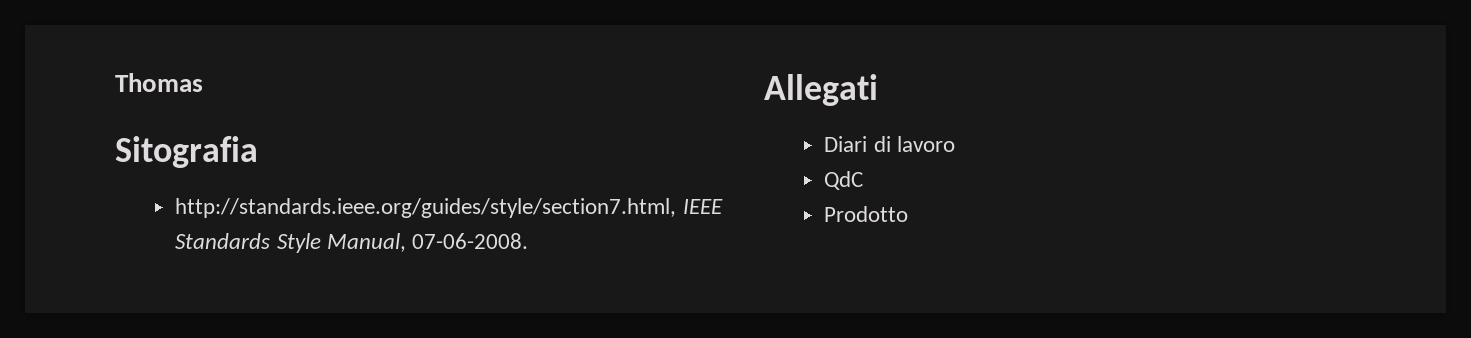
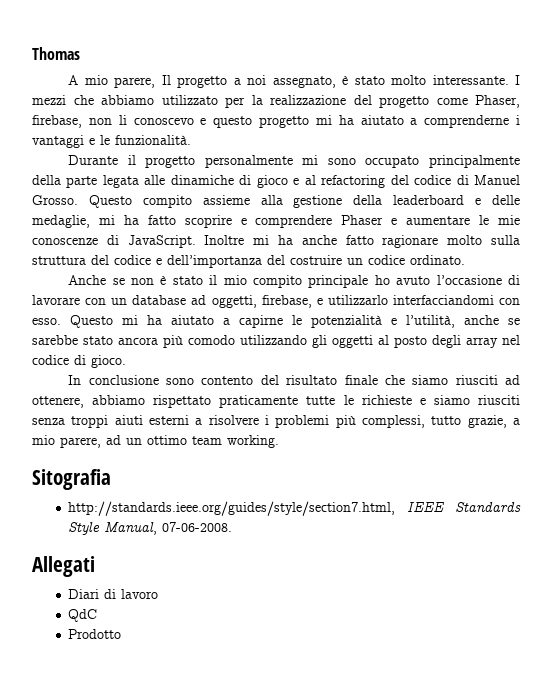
+ A mio parere, Il progetto a noi assegnato, è stato molto interessante. I mezzi che abbiamo utilizzato per la realizzazione del progetto come Phaser, firebase, non li conoscevo e questo progetto mi ha aiutato a comprenderne i vantaggi e le funzionalità.
+ Durante il progetto personalmente mi sono occupato principalmente della parte legata alle dinamiche di gioco e al refactoring del codice di Manuel Grosso. Questo compito assieme alla gestione della leaderboard e delle medaglie, mi ha fatto scoprire e comprendere Phaser e aumentare le mie conoscenze di JavaScript. Inoltre mi ha anche fatto ragionare molto sulla struttura del codice e dell’importanza del costruire un codice ordinato.
+ Anche se non è stato il mio compito principale ho avuto l’occasione di lavorare con un database ad oggetti, firebase, e utilizzarlo interfacciandomi con esso. Questo mi ha aiutato a capirne le potenzialità e l’utilità, anche se sarebbe stato ancora più comodo utilizzando gli oggetti al posto degli array nel codice di gioco.
+ In conclusione sono contento del risultato finale che siamo riusciti ad ottenere, abbiamo rispettato praticamente tutte le richieste e siamo riusciti senza troppi aiuti esterni a risolvere i problemi più complessi, tutto grazie, a mio parere, ad un ottimo team working.

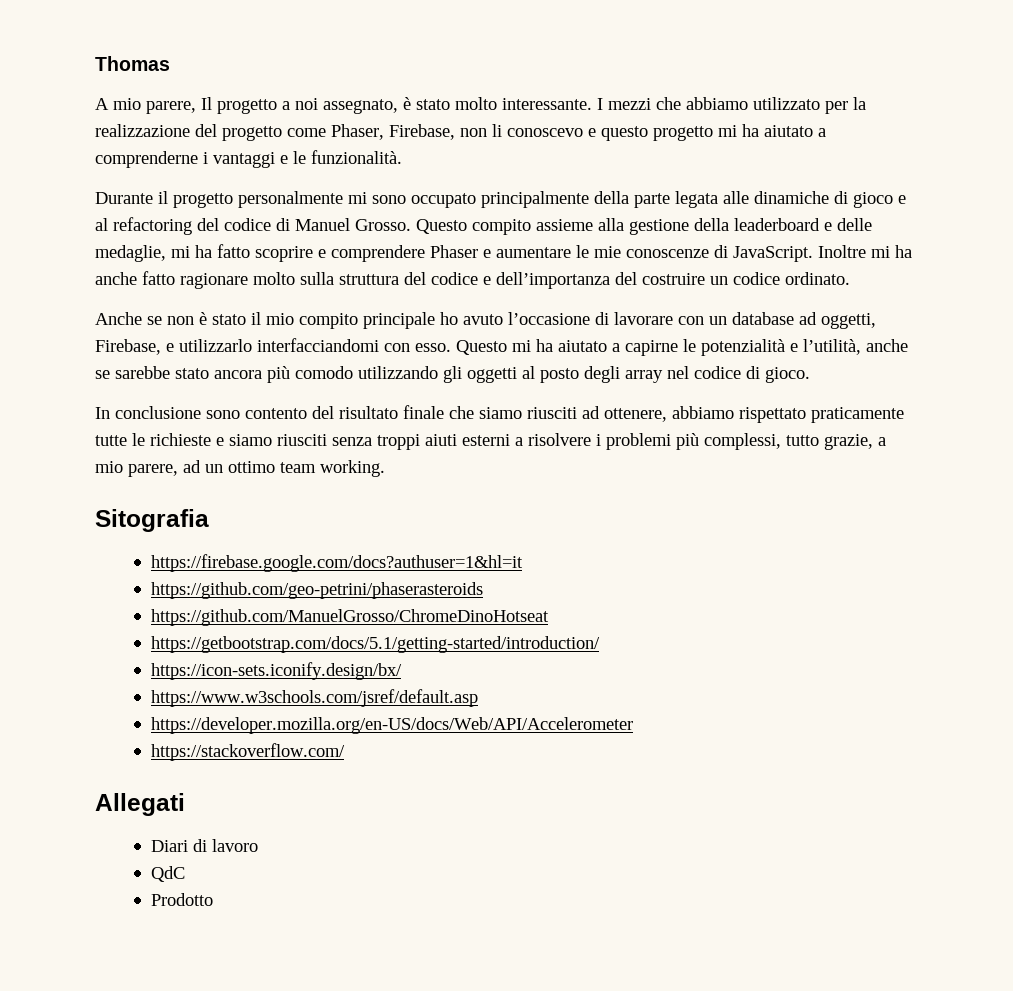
- I mezzi che abbiamo utilizzato per la realizzazione del progetto come Phaser, firebase, non li conoscevo e questo progetto mi ha aiutato a comprenderne i vantaggi e le funzionalità.
+ I mezzi che abbiamo utilizzato per la realizzazione del progetto come Phaser, Firebase, non li conoscevo e questo progetto mi ha aiutato a comprenderne i vantaggi e le funzionalità.
- Anche se non è stato il mio compito principale ho avuto l’occasione di lavorare con un database ad oggetti, firebase, e utilizzarlo interfacciandomi con esso.
+ Anche se non è stato il mio compito principale ho avuto l’occasione di lavorare con un database ad oggetti, Firebase, e utilizzarlo interfacciandomi con esso.
- http://standards.ieee.org/guides/style/section7.html, IEEE Standards Style Manual, 07-06-2008.
+ https://firebase.google.com/docs?authuser=1&hl=it
+ https://github.com/geo-petrini/phaserasteroids
+ https://github.com/ManuelGrosso/ChromeDinoHotseat
+ https://getbootstrap.com/docs/5.1/getting-started/introduction/
+ https://icon-sets.iconify.design/bx/
+ https://www.w3schools.com/jsref/default.asp
+ https://developer.mozilla.org/en-US/docs/Web/API/Accelerometer
+ https://stackoverflow.com/

